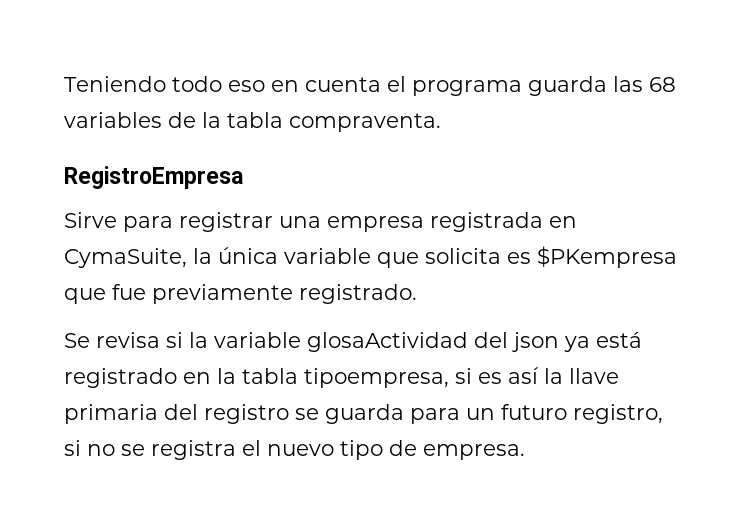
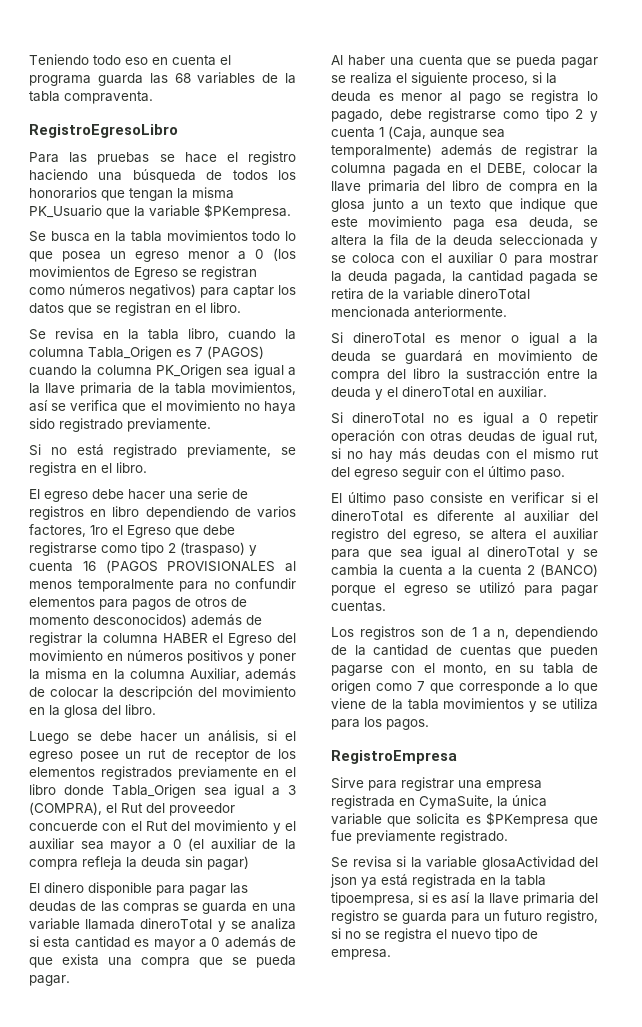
+ RegistroEgresoLibro
+ Para las pruebas se hace el registro haciendo una búsqueda de todos los honorarios que tengan la misma PK_Usuario que la variable $PKempresa.
+ Se busca en la tabla movimientos todo lo que posea un egreso menor a 0 (los movimientos de Egreso se registran como números negativos) para captar los datos que se registran en el libro.
+ Se revisa en la tabla libro, cuando la columna Tabla_Origen es 7 (PAGOS) cuando la columna PK_Origen sea igual a la llave primaria de la tabla movimientos, así se verifica que el movimiento no haya sido registrado previamente.
+ Si no está registrado previamente, se registra en el libro.
+ El egreso debe hacer una serie de registros en libro dependiendo de varios factores, 1ro el Egreso que debe registrarse como tipo 2 (traspaso) y cuenta 16 (PAGOS PROVISIONALES al menos temporalmente para no confundir elementos para pagos de otros de momento desconocidos) además de registrar la columna HABER el Egreso del movimiento en números positivos y poner la misma en la columna Auxiliar, además de colocar la descripción del movimiento en la glosa del libro.
+ Luego se debe hacer un análisis, si el egreso posee un rut de receptor de los elementos registrados previamente en el libro donde Tabla_Origen sea igual a 3 (COMPRA), el Rut del proveedor concuerde con el Rut del movimiento y el auxiliar sea mayor a 0 (el auxiliar de la compra refleja la deuda sin pagar)
+ El dinero disponible para pagar las deudas de las compras se guarda en una variable llamada dineroTotal y se analiza si esta cantidad es mayor a 0 además de que exista una compra que se pueda pagar.
+ Al haber una cuenta que se pueda pagar se realiza el siguiente proceso, si la deuda es menor al pago se registra lo pagado, debe registrarse como tipo 2 y cuenta 1 (Caja, aunque sea temporalmente) además de registrar la columna pagada en el DEBE, colocar la llave primaria del libro de compra en la glosa junto a un texto que indique que este movimiento paga esa deuda, se altera la fila de la deuda seleccionada y se coloca con el auxiliar 0 para mostrar la deuda pagada, la cantidad pagada se retira de la variable dineroTotal mencionada anteriormente.
+ Si dineroTotal es menor o igual a la deuda se guardará en movimiento de compra del libro la sustracción entre la deuda y el dineroTotal en auxiliar.
+ Si dineroTotal no es igual a 0 repetir operación con otras deudas de igual rut, si no hay más deudas con el mismo rut del egreso seguir con el último paso.
+ El último paso consiste en verificar si el dineroTotal es diferente al auxiliar del registro del egreso, se altera el auxiliar para que sea igual al dineroTotal y se cambia la cuenta a la cuenta 2 (BANCO) porque el egreso se utilizó para pagar cuentas.
+ Los registros son de 1 a n, dependiendo de la cantidad de cuentas que pueden pagarse con el monto, en su tabla de origen como 7 que corresponde a lo que viene de la tabla movimientos y se utiliza para los pagos.
- Se revisa si la variable glosaActividad del json ya está registrado en la tabla tipoempresa, si es así la llave primaria del registro se guarda para un futuro registro, si no se registra el nuevo tipo de empresa.
+ Se revisa si la variable glosaActividad del json ya está registrada en la tabla tipoempresa, si es así la llave primaria del registro se guarda para un futuro registro, si no se registra el nuevo tipo de empresa.

